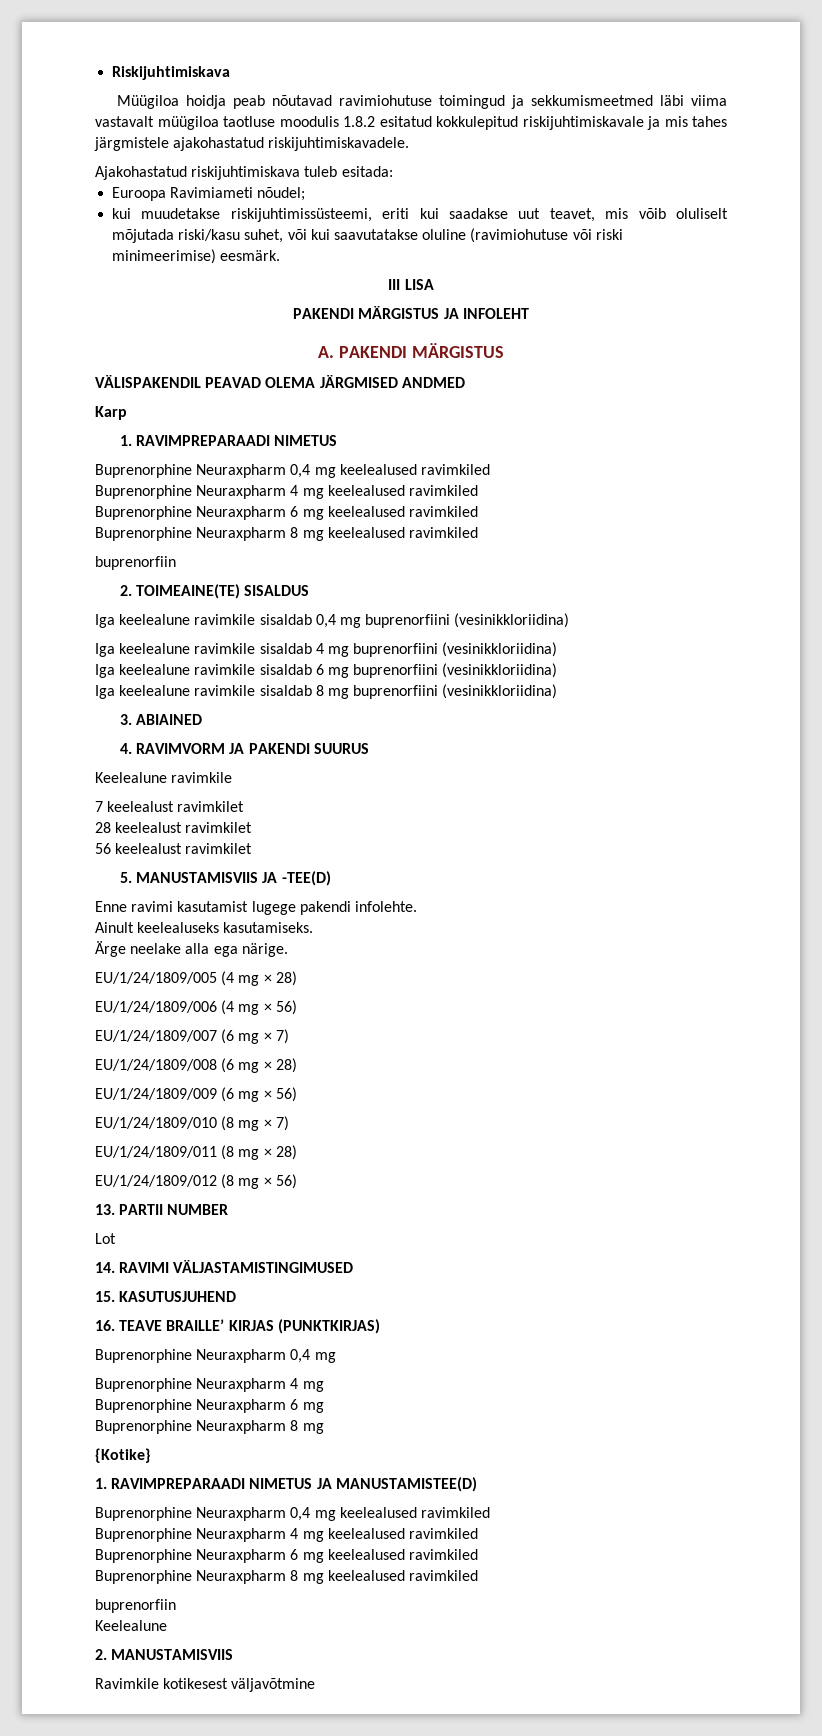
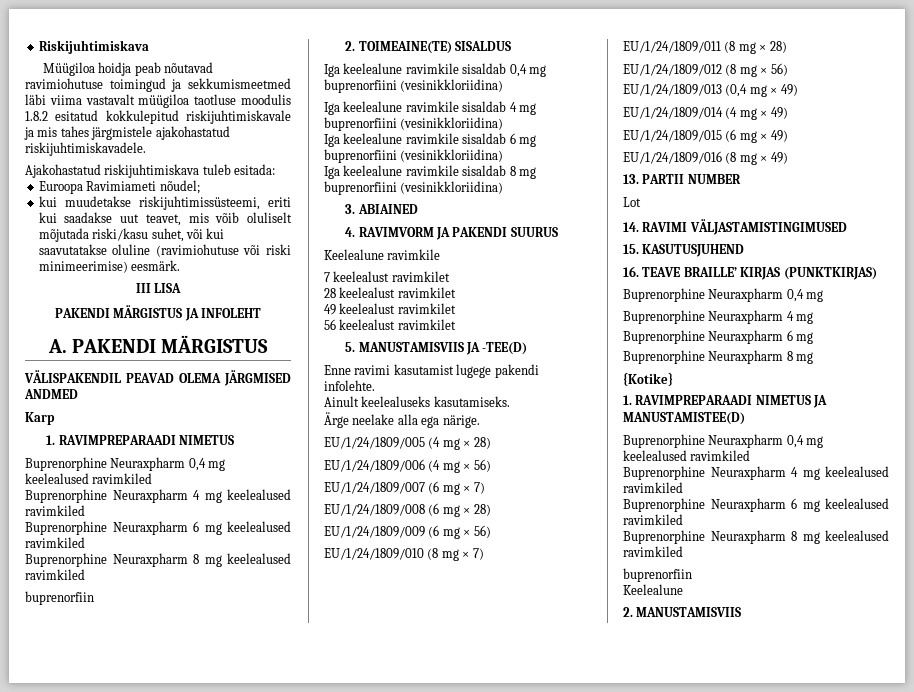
+ 49 keelealust ravimkilet
+ EU/1/24/1809/013 (0,4 mg × 49)
+ EU/1/24/1809/014 (4 mg × 49)
+ EU/1/24/1809/015 (6 mg × 49)
+ EU/1/24/1809/016 (8 mg × 49)
- Ravimkile kotikesest väljavõtmine

